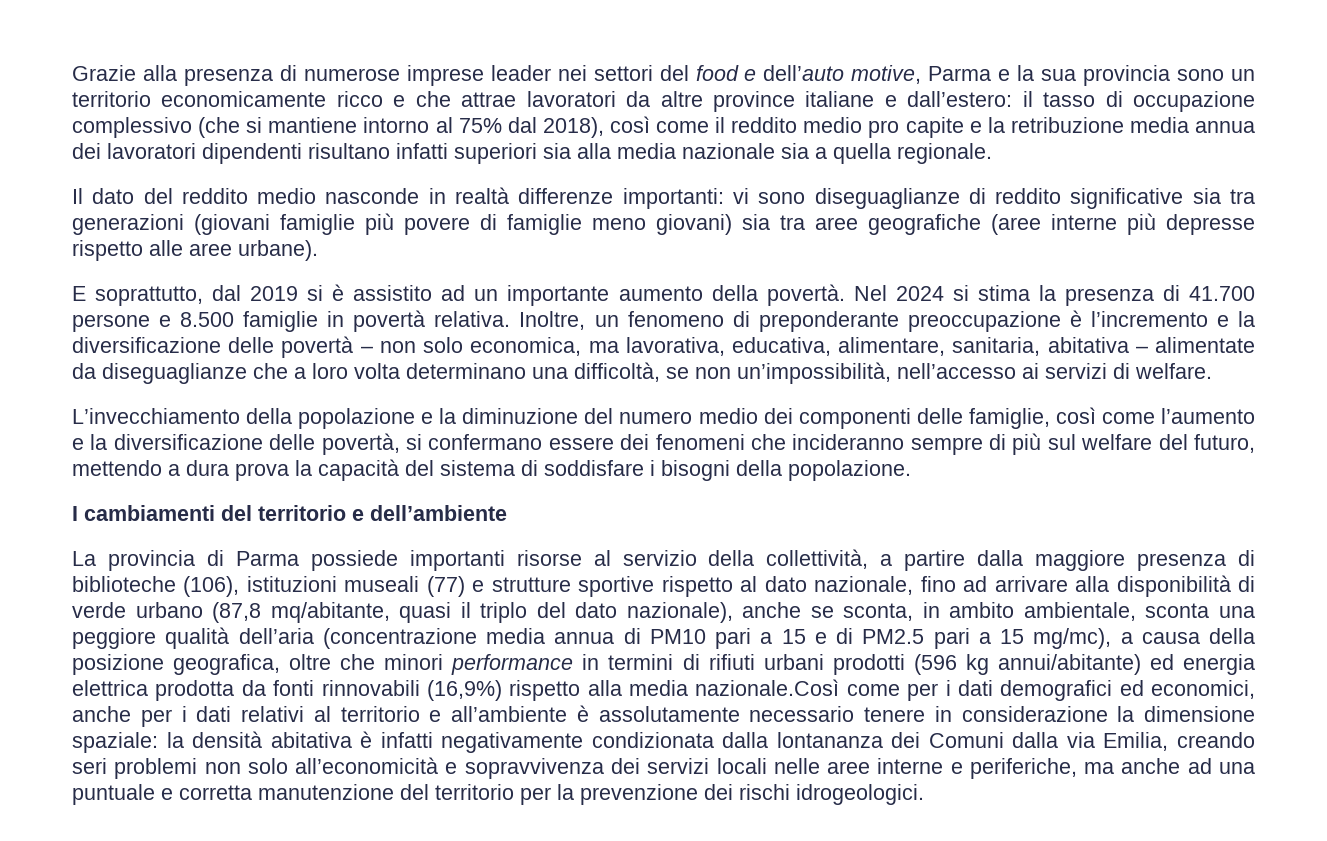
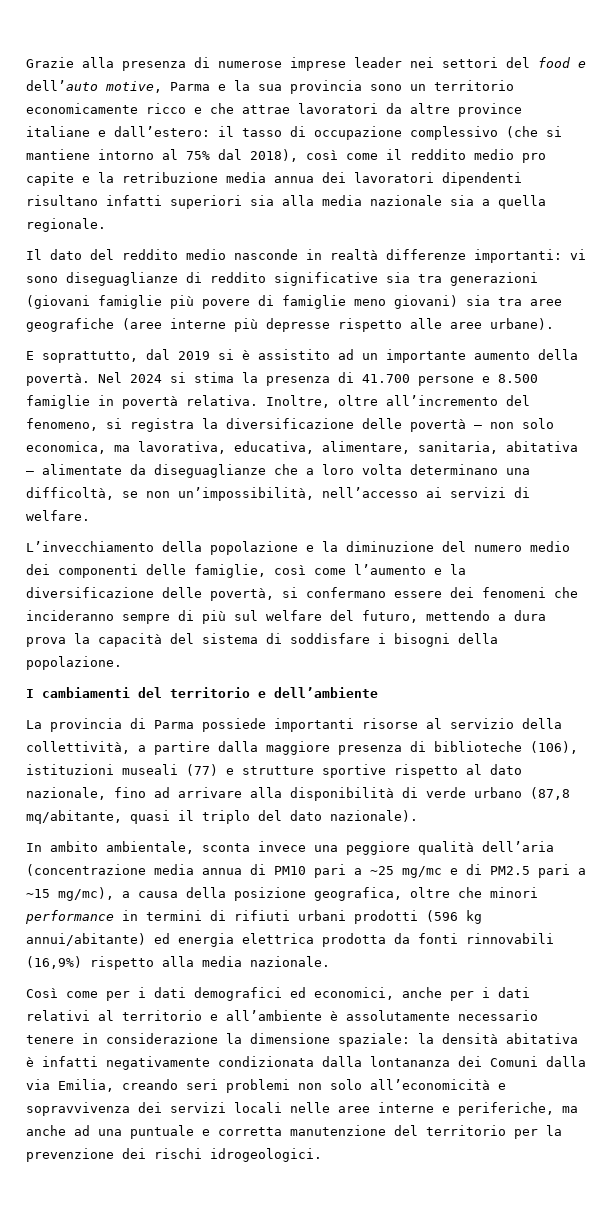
- Inoltre, un fenomeno di preponderante preoccupazione è l’incremento e la diversificazione delle povertà – non solo economica, ma lavorativa, educativa, alimentare, sanitaria, abitativa – alimentate da diseguaglianze che a loro volta determinano una difficoltà, se non un’impossibilità, nell’accesso ai servizi di welfare.
+ Inoltre, oltre all’incremento del fenomeno, si registra la diversificazione delle povertà – non solo economica, ma lavorativa, educativa, alimentare, sanitaria, abitativa – alimentate da diseguaglianze che a loro volta determinano una difficoltà, se non un’impossibilità, nell’accesso ai servizi di welfare.
- La provincia di Parma possiede importanti risorse al servizio della collettività, a partire dalla maggiore presenza di biblioteche (106), istituzioni museali (77) e strutture sportive rispetto al dato nazionale, fino ad arrivare alla disponibilità di verde urbano (87,8 mq/abitante, quasi il triplo del dato nazionale), anche se sconta, in ambito ambientale, sconta una peggiore qualità dell’aria (concentrazione media annua di PM10 pari a 15 e di PM2.5 pari a 15 mg/mc), a causa della posizione geografica, oltre che minori performance in termini di rifiuti urbani prodotti (596 kg annui/abitante) ed energia elettrica prodotta da fonti rinnovabili (16,9%) rispetto alla media nazionale.Così come per i dati demografici ed economici, anche per i dati relativi al territorio e all’ambiente è assolutamente necessario tenere in considerazione la dimensione spaziale:
+ La provincia di Parma possiede importanti risorse al servizio della collettività, a partire dalla maggiore presenza di biblioteche (106), istituzioni museali (77) e strutture sportive rispetto al dato nazionale, fino ad arrivare alla disponibilità di verde urbano (87,8 mq/abitante, quasi il triplo del dato nazionale).
+ In ambito ambientale, sconta invece una peggiore qualità dell’aria (concentrazione media annua di PM10 pari a ~25 mg/mc e di PM2.5 pari a ~15 mg/mc), a causa della posizione geografica, oltre che minori performance in termini di rifiuti urbani prodotti (596 kg annui/abitante) ed energia elettrica prodotta da fonti rinnovabili (16,9%) rispetto alla media nazionale.
+ Così come per i dati demografici ed economici, anche per i dati relativi al territorio e all’ambiente è assolutamente necessario tenere in considerazione la dimensione spaziale:

